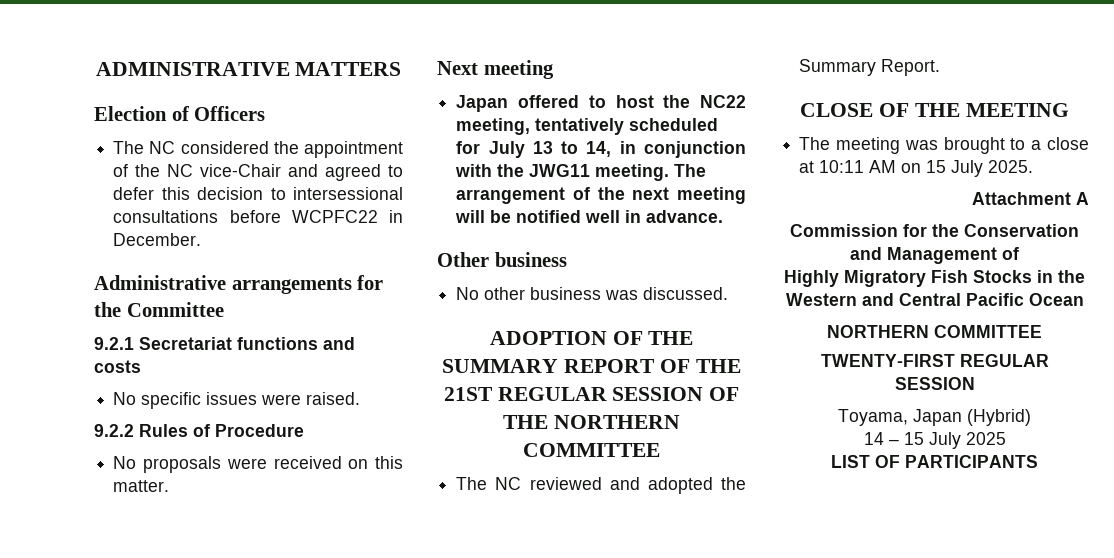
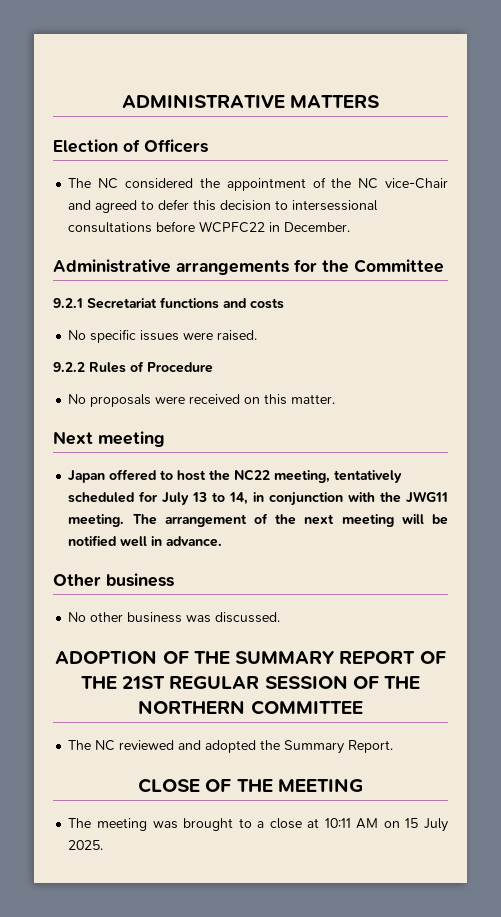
- Attachment A
- Commission for the Conservation and Management of
- Highly Migratory Fish Stocks in the Western and Central Pacific Ocean
- NORTHERN COMMITTEE
- TWENTY-FIRST REGULAR SESSION
- Toyama, Japan (Hybrid)
- 14 – 15 July 2025
- LIST OF PARTICIPANTS

